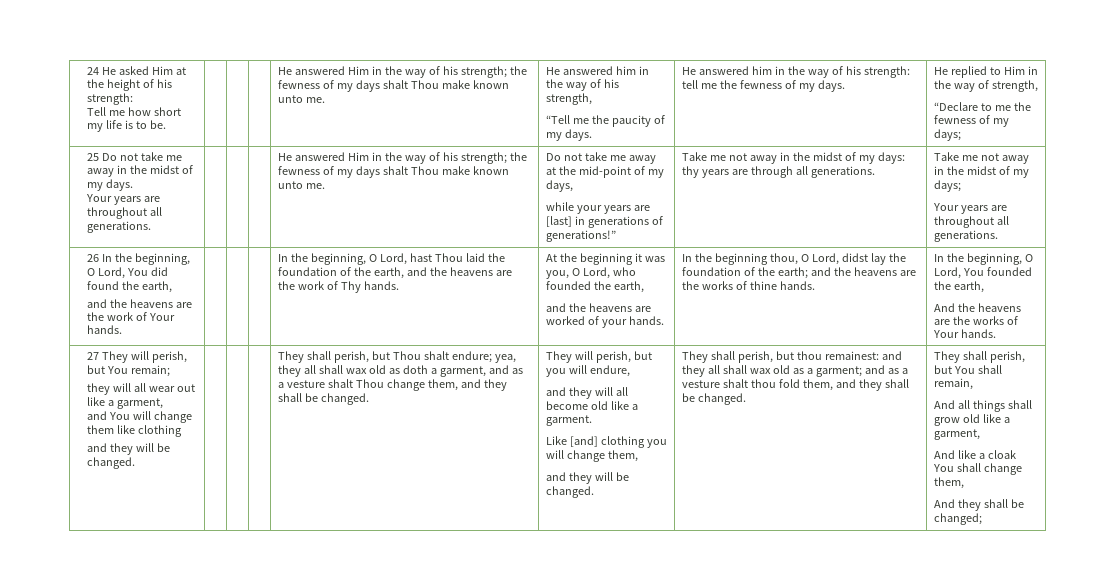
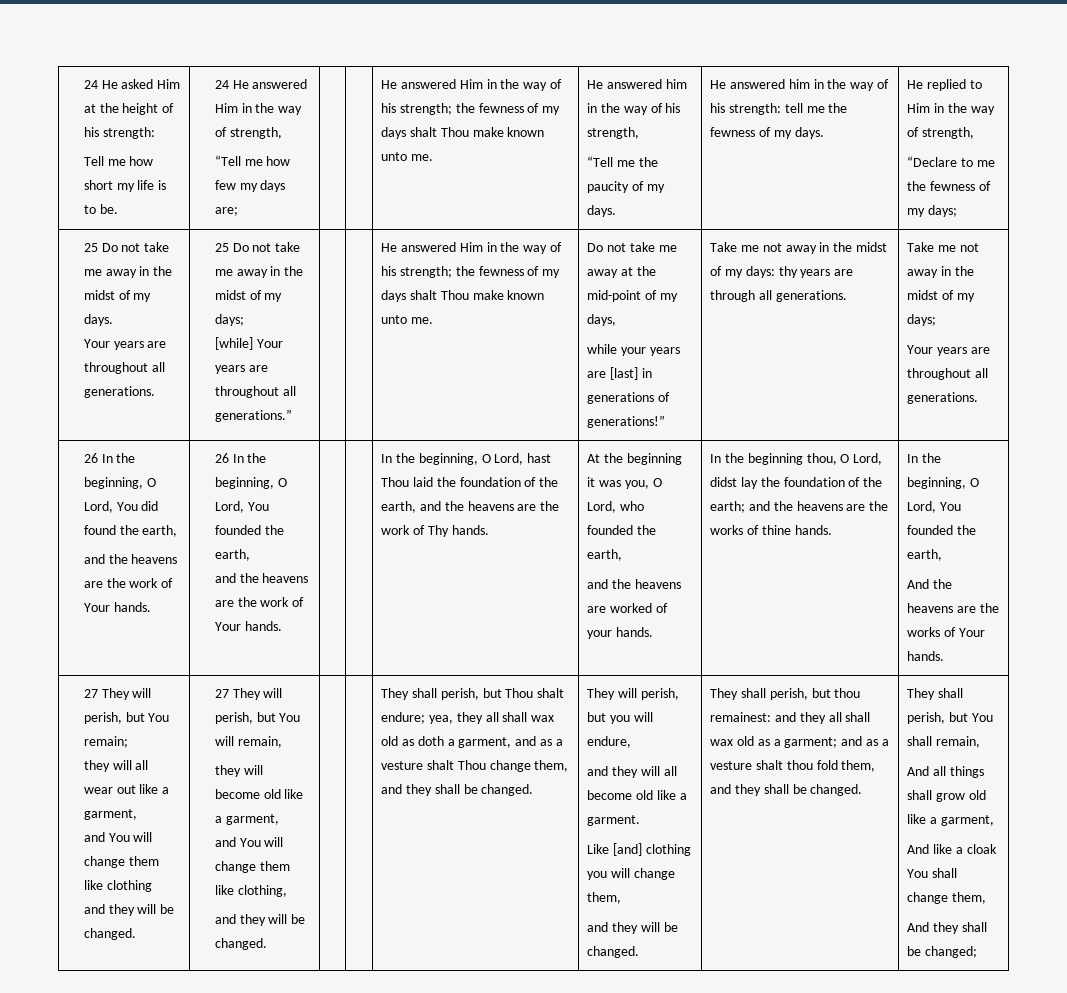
+ 24 He answered Him in the way of strength,
+ “Tell me how few my days are;
+ 25 Do not take me away in the midst of my days;
+ [while] Your years are throughout all generations.”
+ 26 In the beginning, O Lord, You founded the earth,
+ and the heavens are the work of Your hands.
+ 27 They will perish, but You will remain,
+ they will become old like a garment,
+ and You will change them like clothing,
+ and they will be changed.

